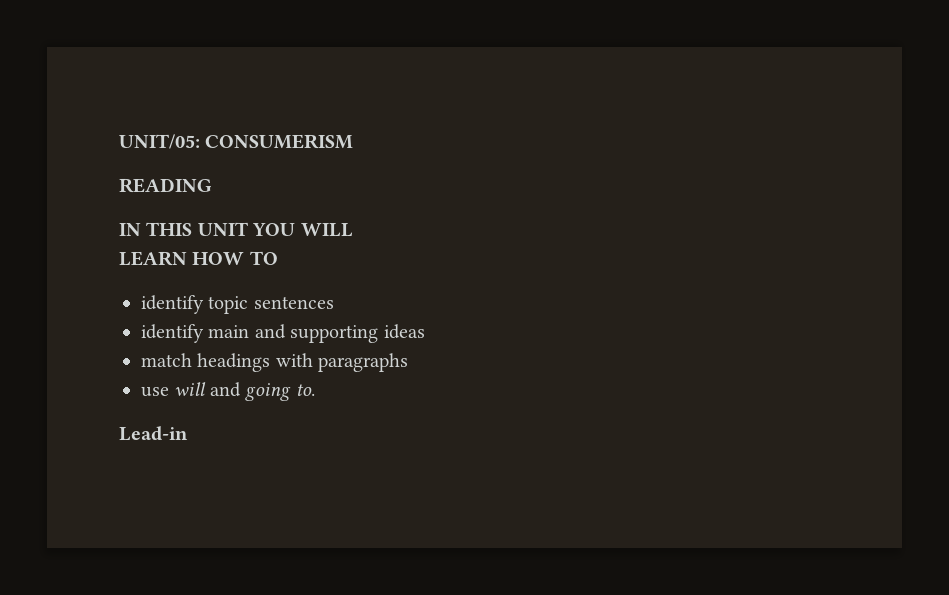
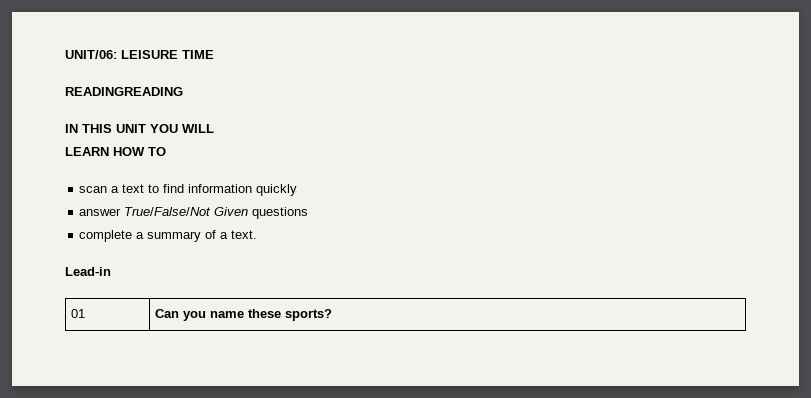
- UNIT/05: CONSUMERISM
- READING
+ UNIT/06: LEISURE TIME
+ READINGREADING
- identify topic sentences
- identify main and supporting ideas
- match headings with paragraphs
- use will and going to.
+ scan a text to find information quickly
+ answer True/False/Not Given questions
+ complete a summary of a text.
  Lead-in
+ 01 | Can you name these sports?

